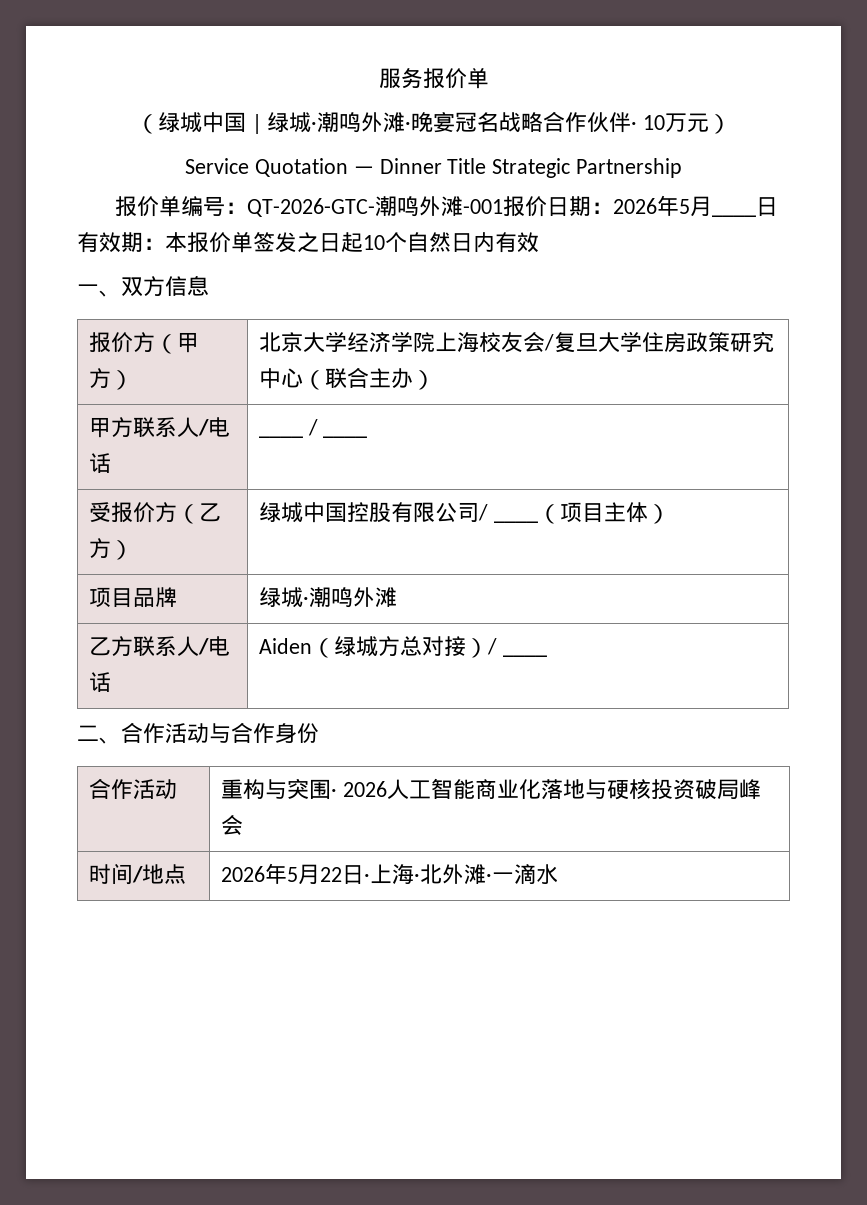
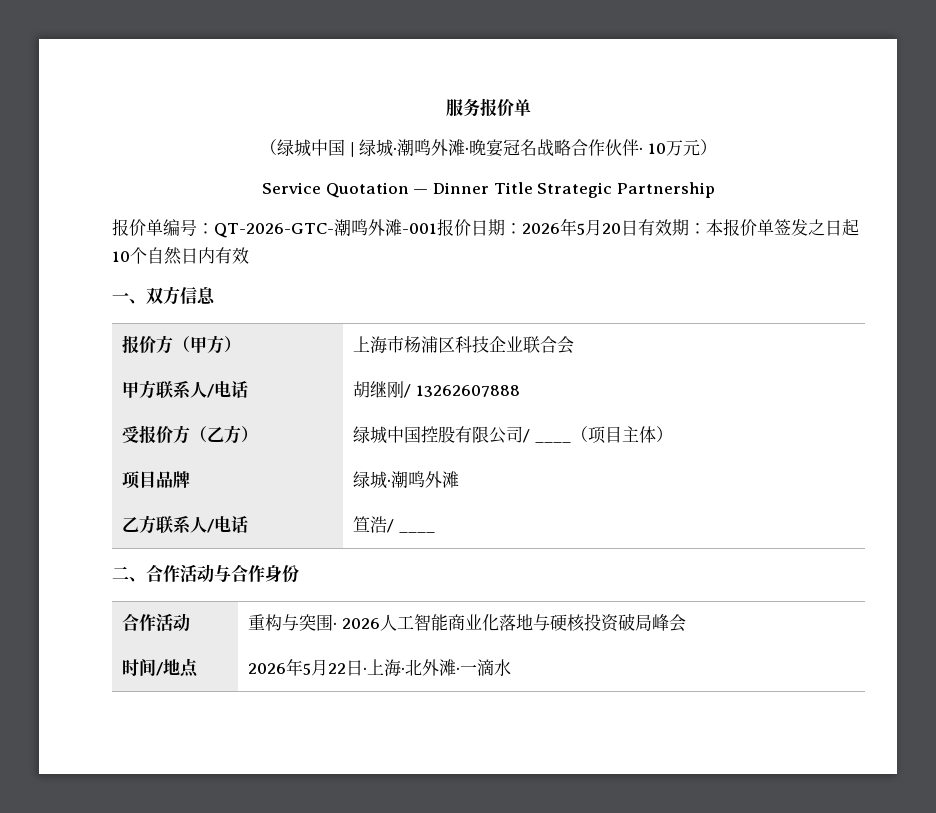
- 报价单编号：QT-2026-GTC-潮鸣外滩-001报价日期：2026年5月____日有效期：本报价单签发之日起10个自然日内有效
+ 报价单编号：QT-2026-GTC-潮鸣外滩-001报价日期：2026年5月20日有效期：本报价单签发之日起10个自然日内有效
- 报价方（甲方） | 北京大学经济学院上海校友会/复旦大学住房政策研究中心（联合主办）
+ 报价方（甲方） | 上海市杨浦区科技企业联合会
- 甲方联系人/电话 | ____ / ____
+ 甲方联系人/电话 | 胡继刚/ 13262607888
- 乙方联系人/电话 | Aiden（绿城方总对接）/ ____
+ 乙方联系人/电话 | 笪浩/ ____

